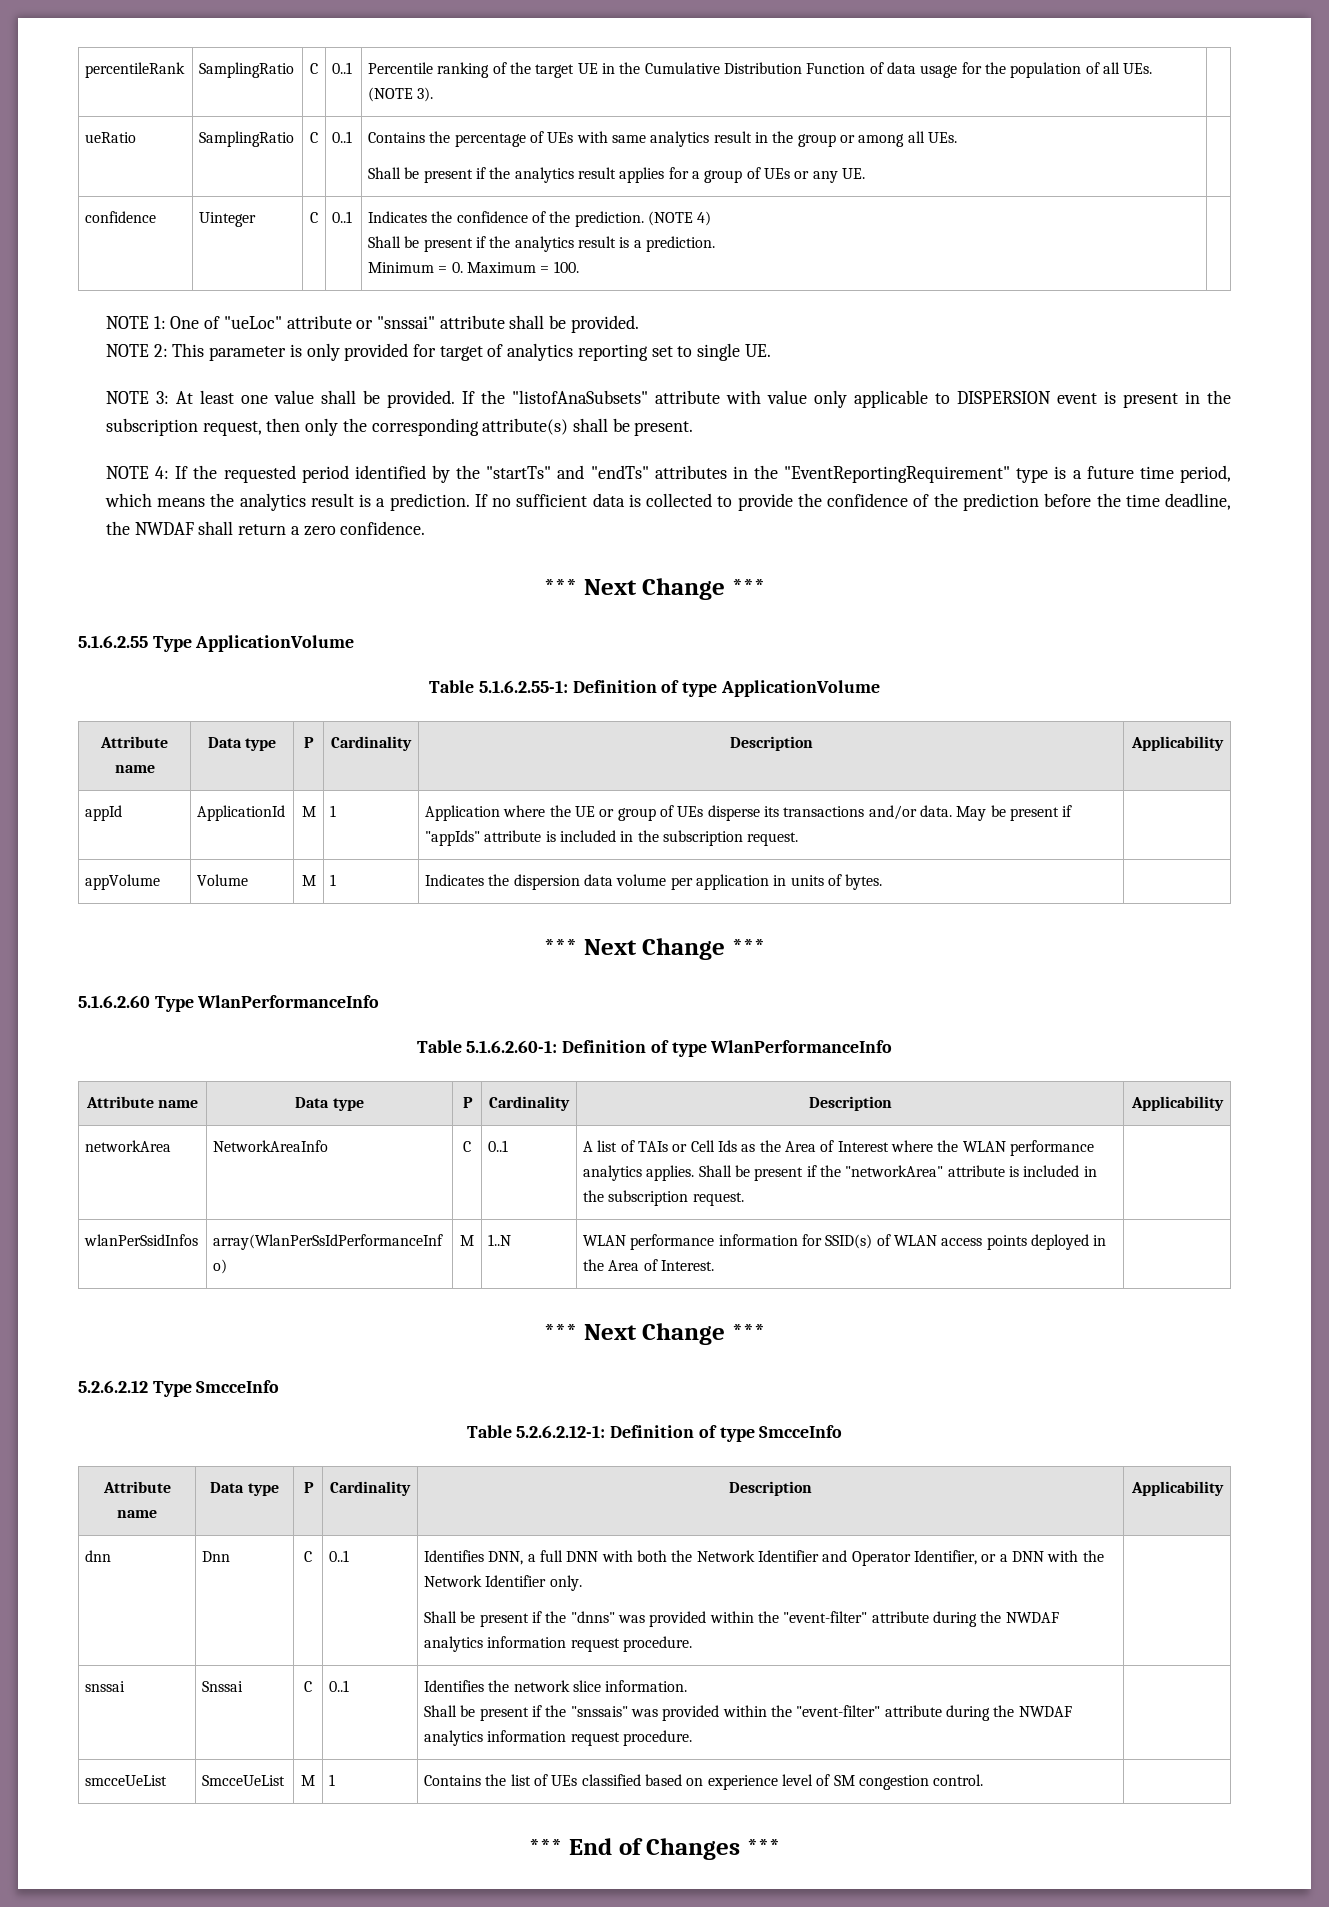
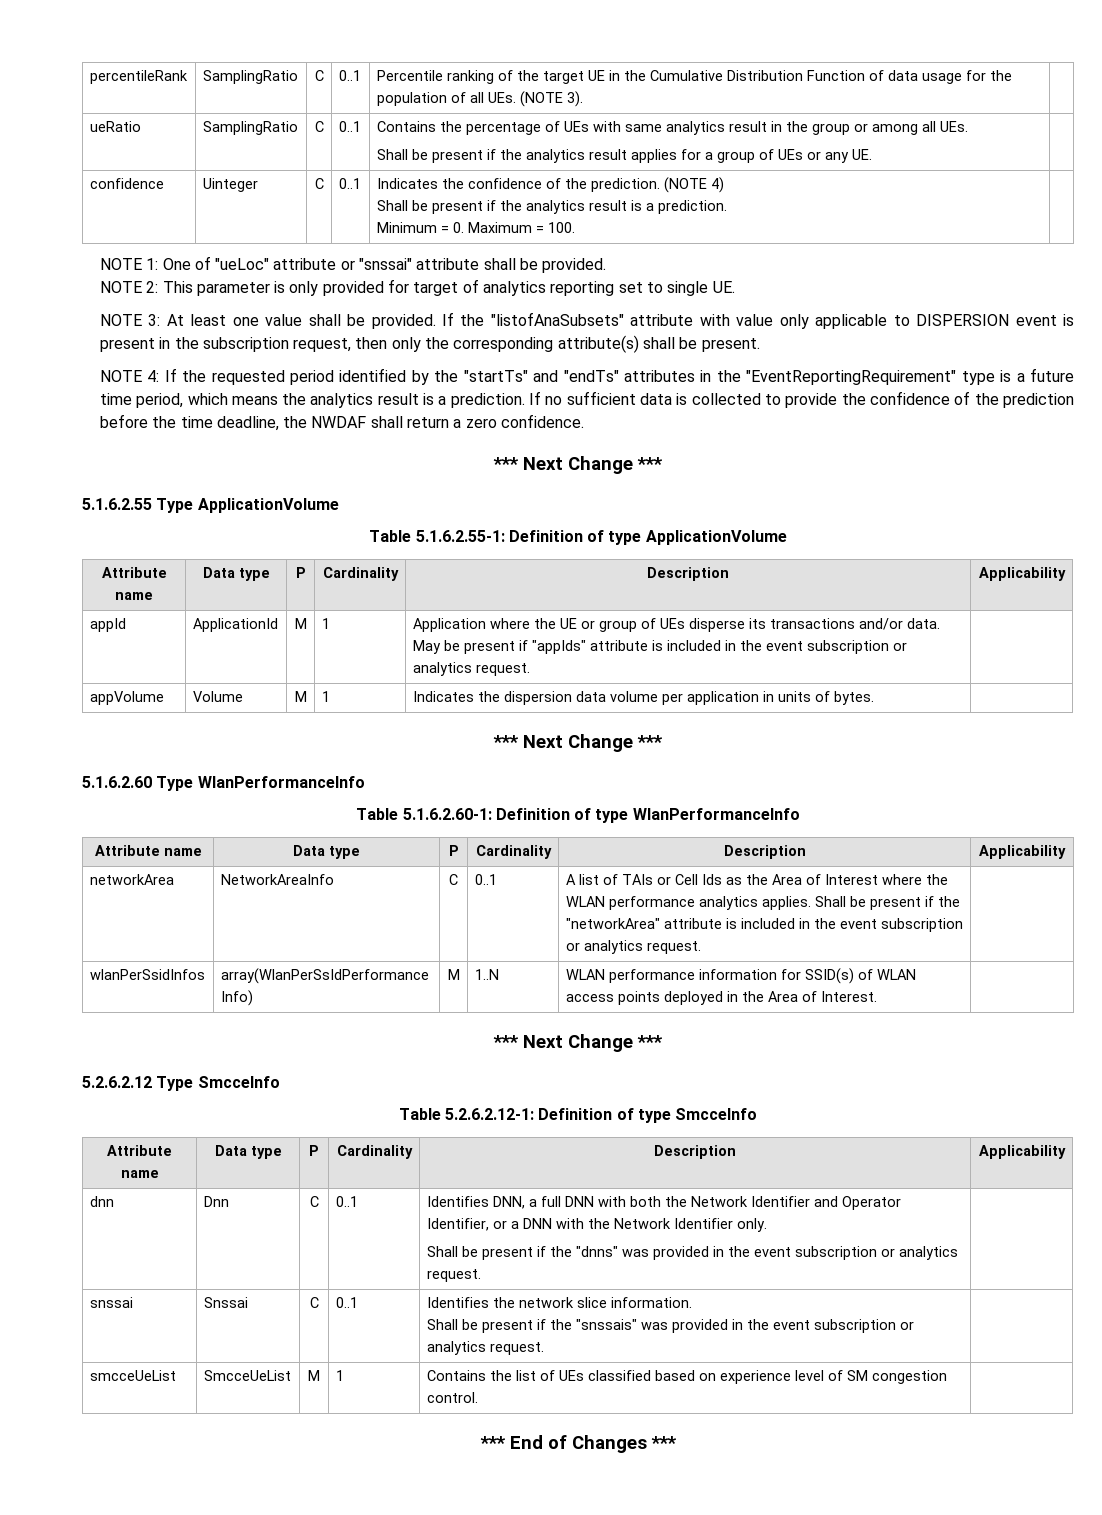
- appId | ApplicationId | M | 1 | Application where the UE or group of UEs disperse its transactions and/or data. May be present if "appIds" attribute is included in the subscription request. |
+ appId | ApplicationId | M | 1 | Application where the UE or group of UEs disperse its transactions and/or data. May be present if "appIds" attribute is included in the event subscription or analytics request. |
- networkArea | NetworkAreaInfo | C | 0..1 | A list of TAIs or Cell Ids as the Area of Interest where the WLAN performance analytics applies. Shall be present if the "networkArea" attribute is included in the subscription request. |
+ networkArea | NetworkAreaInfo | C | 0..1 | A list of TAIs or Cell Ids as the Area of Interest where the WLAN performance analytics applies. Shall be present if the "networkArea" attribute is included in the event subscription or analytics request. |
- Shall be present if the "dnns" was provided within the "event-filter" attribute during the NWDAF analytics information request procedure.
+ Shall be present if the "dnns" was provided in the event subscription or analytics request.
  snssai | Snssai | C | 0..1 | Identifies the network slice information.
- Shall be present if the "snssais" was provided within the "event-filter" attribute during the NWDAF analytics information request procedure. |
+ Shall be present if the "snssais" was provided in the event subscription or analytics request. |

